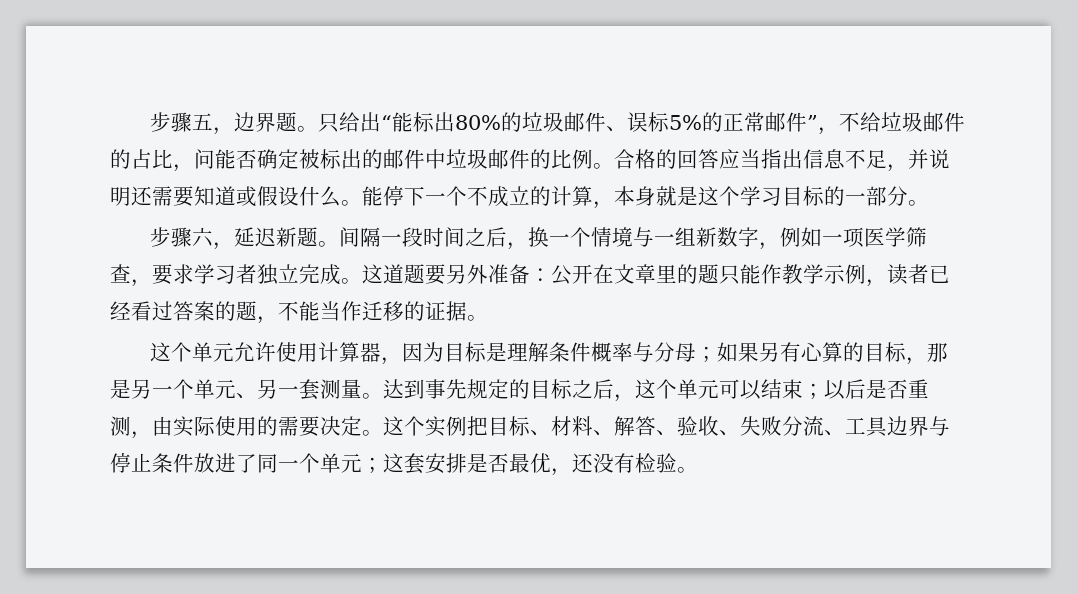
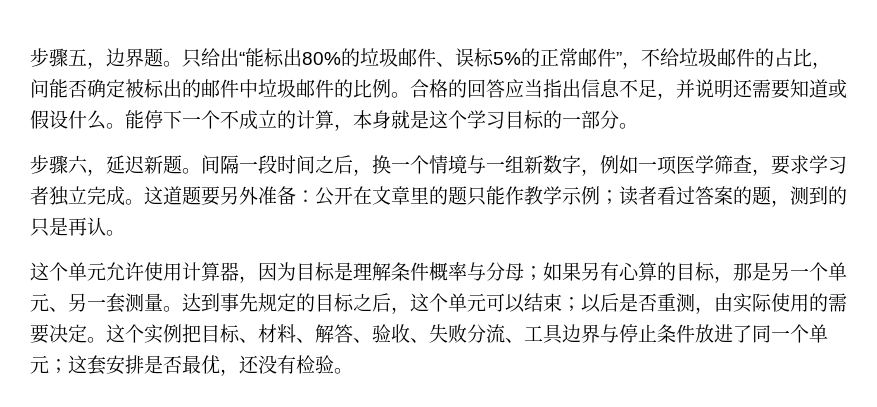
- 这道题要另外准备：公开在文章里的题只能作教学示例，读者已经看过答案的题，不能当作迁移的证据。
+ 这道题要另外准备：公开在文章里的题只能作教学示例；读者看过答案的题，测到的只是再认。

